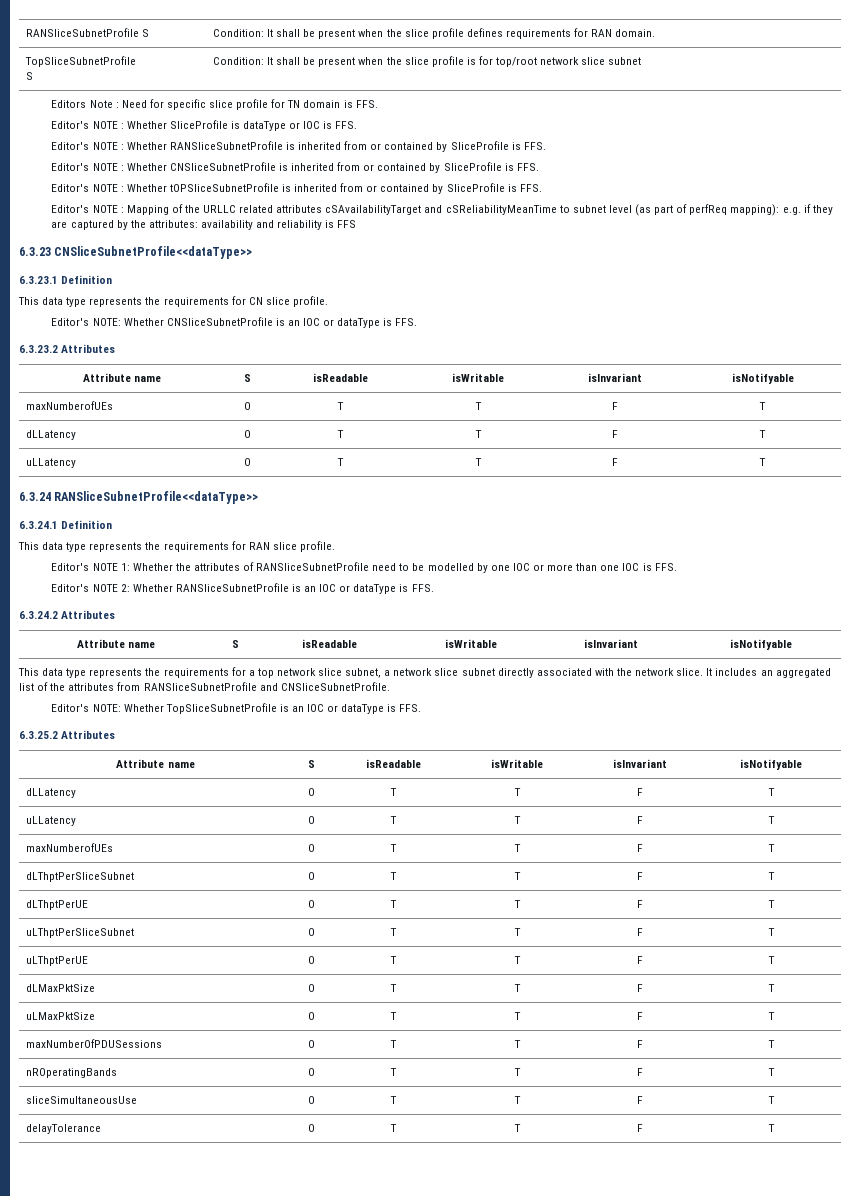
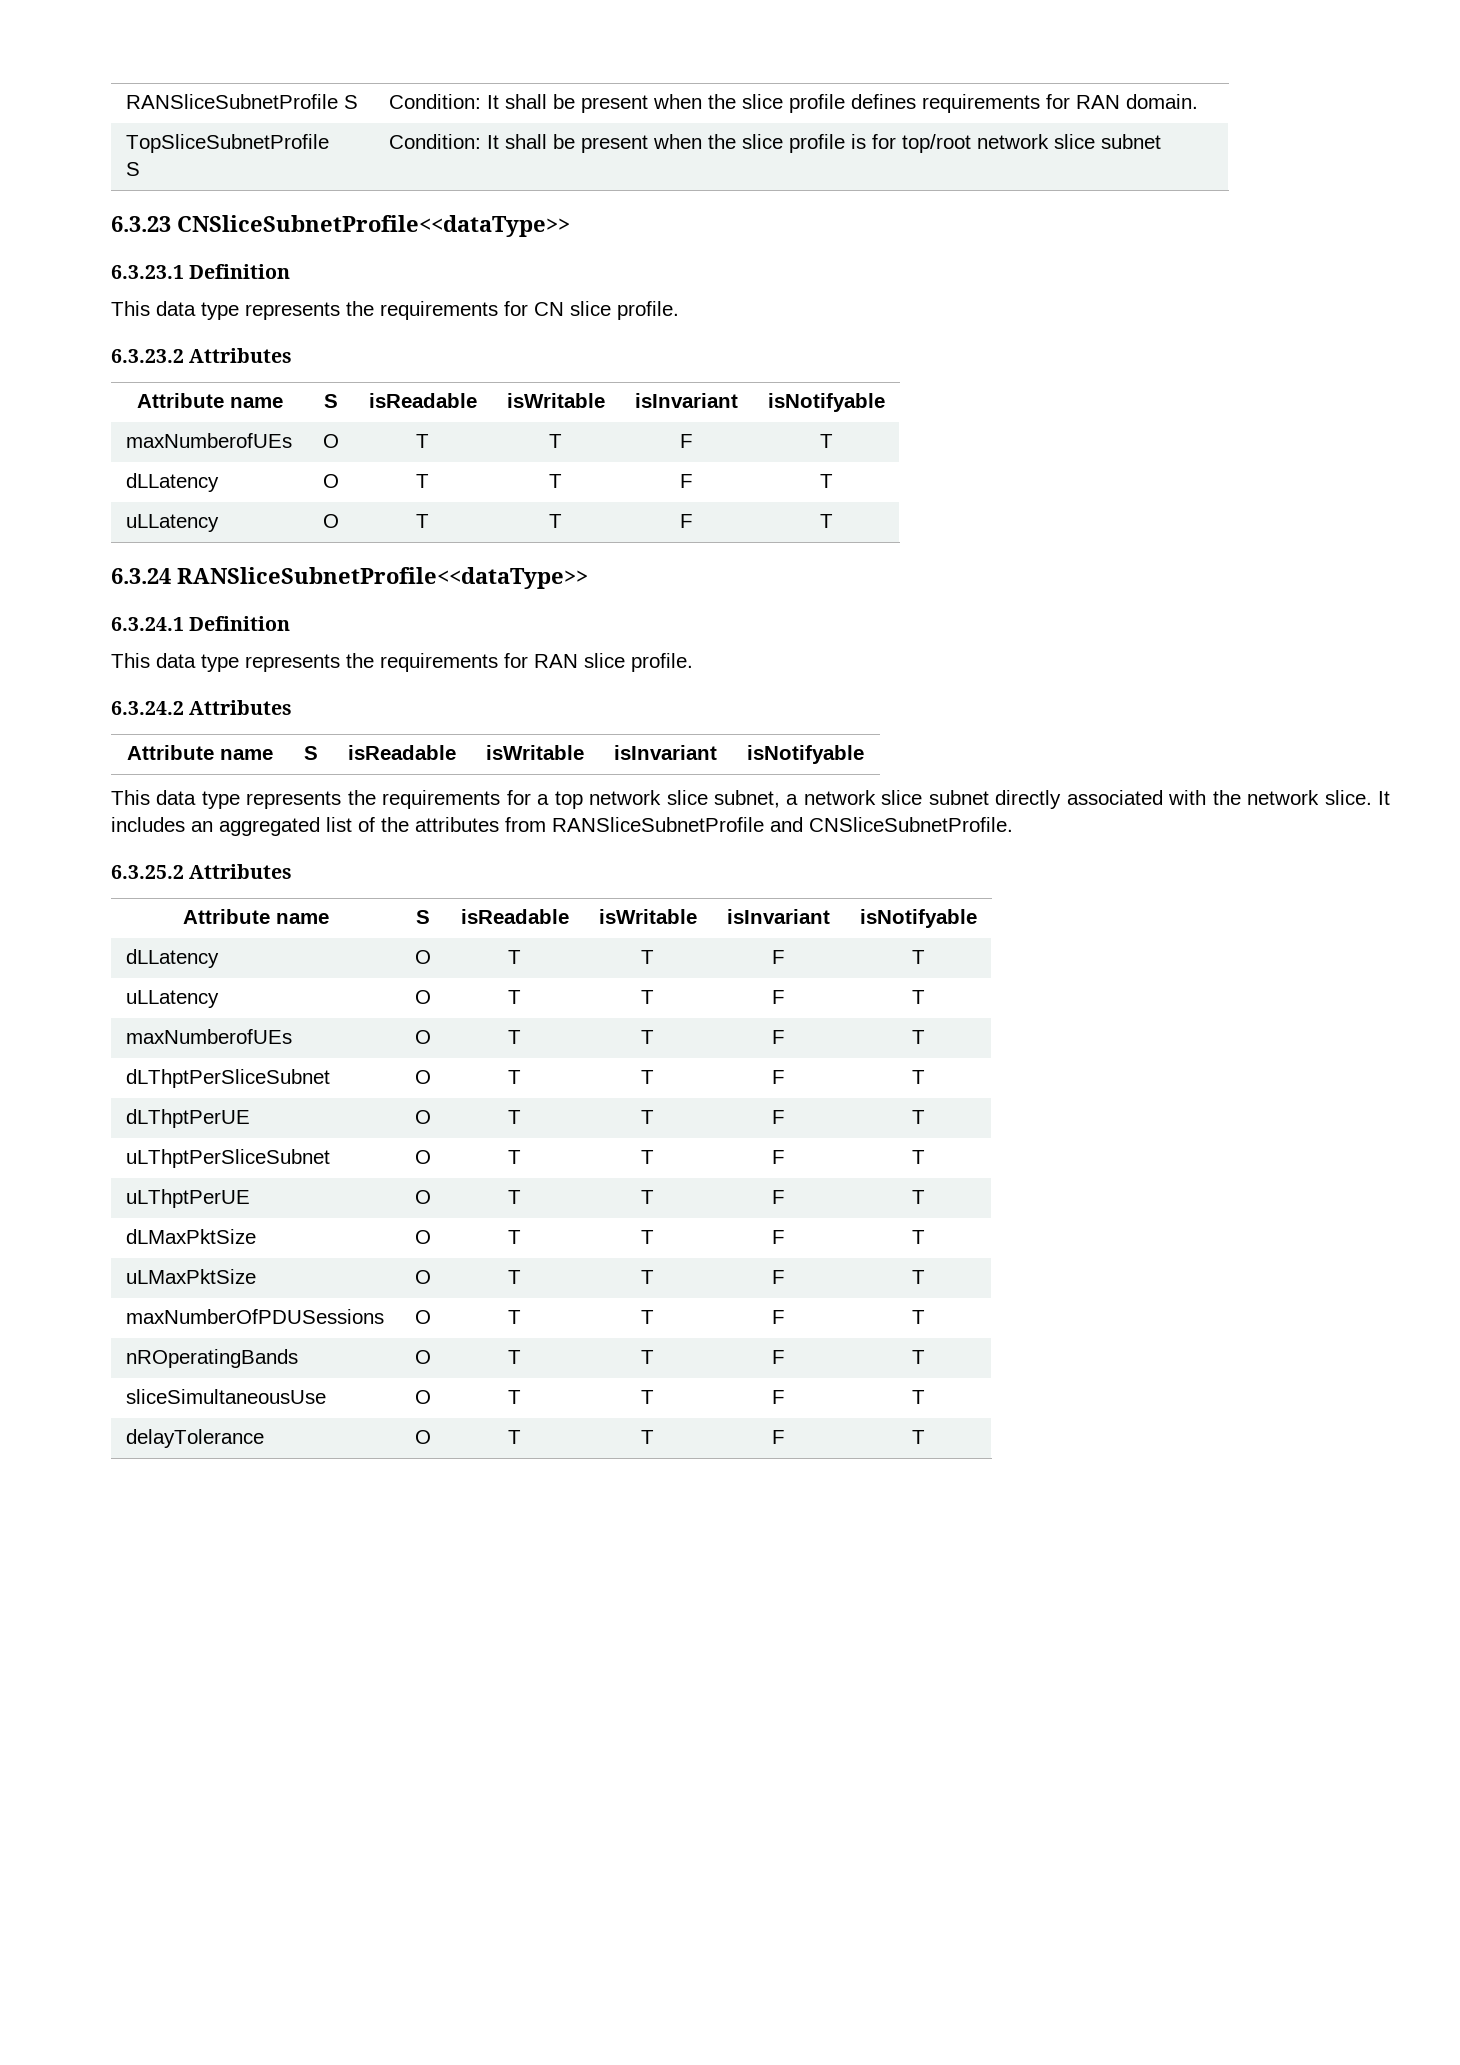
- Editors Note : Need for specific slice profile for TN domain is FFS.
- Editor's NOTE : Whether SliceProfile is dataType or IOC is FFS.
- Editor's NOTE : Whether RANSliceSubnetProfile is inherited from or contained by SliceProfile is FFS.
- Editor's NOTE : Whether CNSliceSubnetProfile is inherited from or contained by SliceProfile is FFS.
- Editor's NOTE : Whether tOPSliceSubnetProfile is inherited from or contained by SliceProfile is FFS.
- Editor's NOTE : Mapping of the URLLC related attributes cSAvailabilityTarget and cSReliabilityMeanTime to subnet level (as part of perfReq mapping): e.g. if they are captured by the attributes: availability and reliability is FFS
- Editor's NOTE: Whether CNSliceSubnetProfile is an IOC or dataType is FFS.
- Editor's NOTE 1: Whether the attributes of RANSliceSubnetProfile need to be modelled by one IOC or more than one IOC is FFS.
- Editor's NOTE 2: Whether RANSliceSubnetProfile is an IOC or dataType is FFS.
- Editor's NOTE: Whether TopSliceSubnetProfile is an IOC or dataType is FFS.

